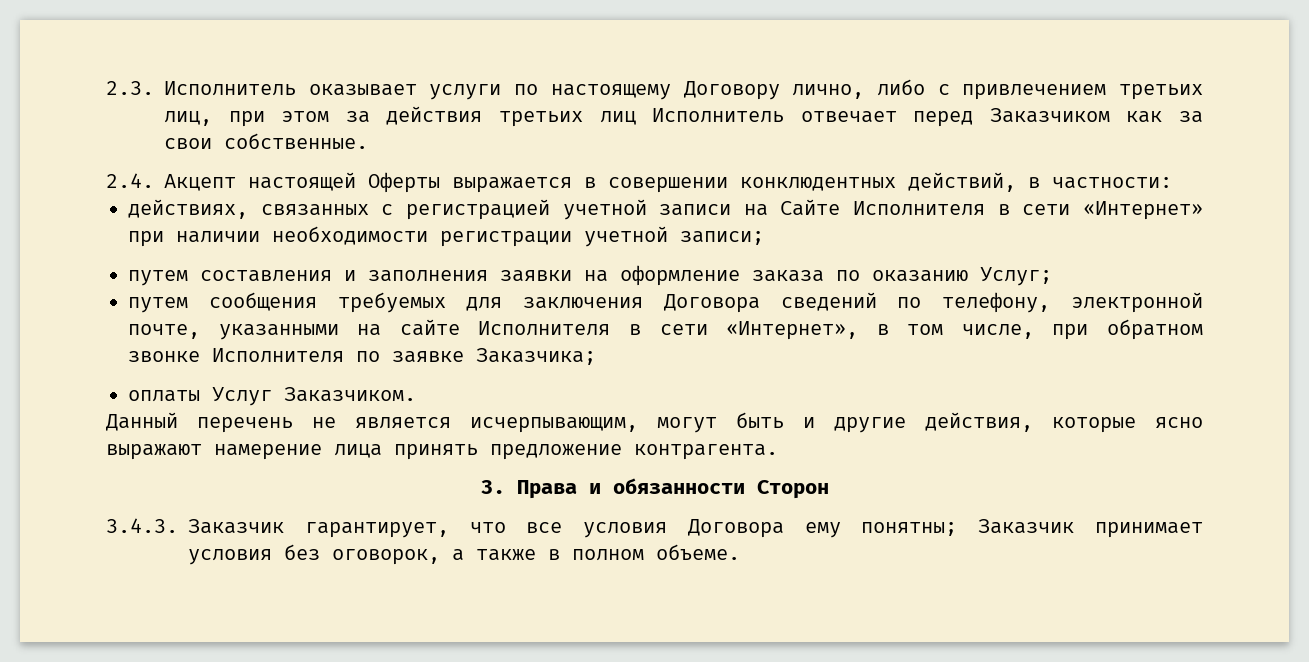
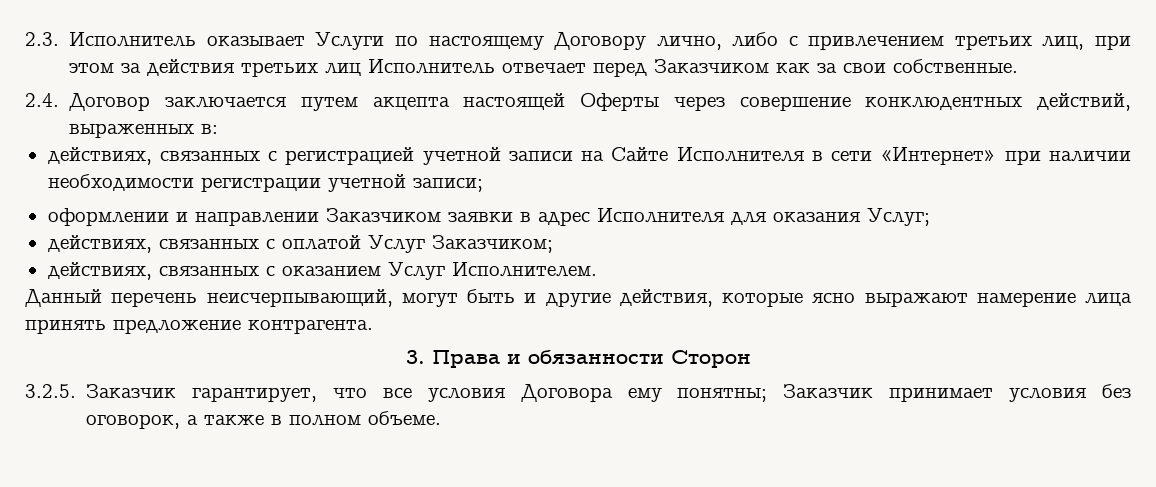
- 2.3. Исполнитель оказывает услуги по настоящему Договору лично, либо с привлечением третьих лиц, при этом за действия третьих лиц Исполнитель отвечает перед Заказчиком как за свои собственные.
+ 2.3. Исполнитель оказывает Услуги по настоящему Договору лично, либо с привлечением третьих лиц, при этом за действия третьих лиц Исполнитель отвечает перед Заказчиком как за свои собственные.
- 2.4. Акцепт настоящей Оферты выражается в совершении конклюдентных действий, в частности:
+ 2.4. Договор заключается путем акцепта настоящей Оферты через совершение конклюдентных действий, выраженных в:
- путем составления и заполнения заявки на оформление заказа по оказанию Услуг;
- путем сообщения требуемых для заключения Договора сведений по телефону, электронной почте, указанными на сайте Исполнителя в сети «Интернет», в том числе, при обратном звонке Исполнителя по заявке Заказчика;
- оплаты Услуг Заказчиком.
+ оформлении и направлении Заказчиком заявки в адрес Исполнителя для оказания Услуг;
+ действиях, связанных с оплатой Услуг Заказчиком;
+ действиях, связанных с оказанием Услуг Исполнителем.
- Данный перечень не является исчерпывающим, могут быть и другие действия, которые ясно выражают намерение лица принять предложение контрагента.
+ Данный перечень неисчерпывающий, могут быть и другие действия, которые ясно выражают намерение лица принять предложение контрагента.
- 3.4.3. Заказчик гарантирует, что все условия Договора ему понятны; Заказчик принимает условия без оговорок, а также в полном объеме.
+ 3.2.5. Заказчик гарантирует, что все условия Договора ему понятны; Заказчик принимает условия без оговорок, а также в полном объеме.

